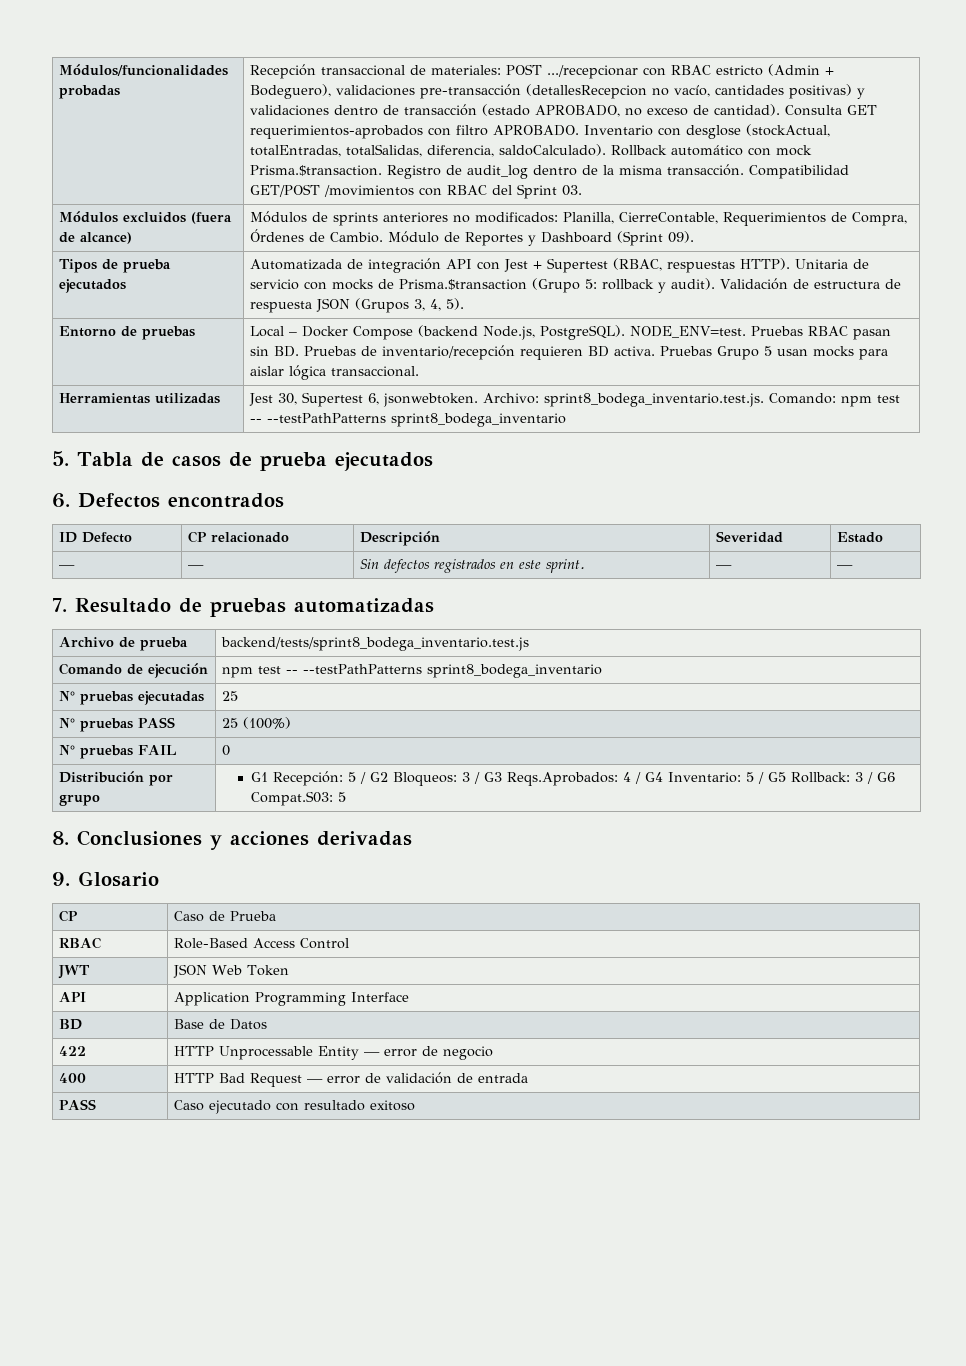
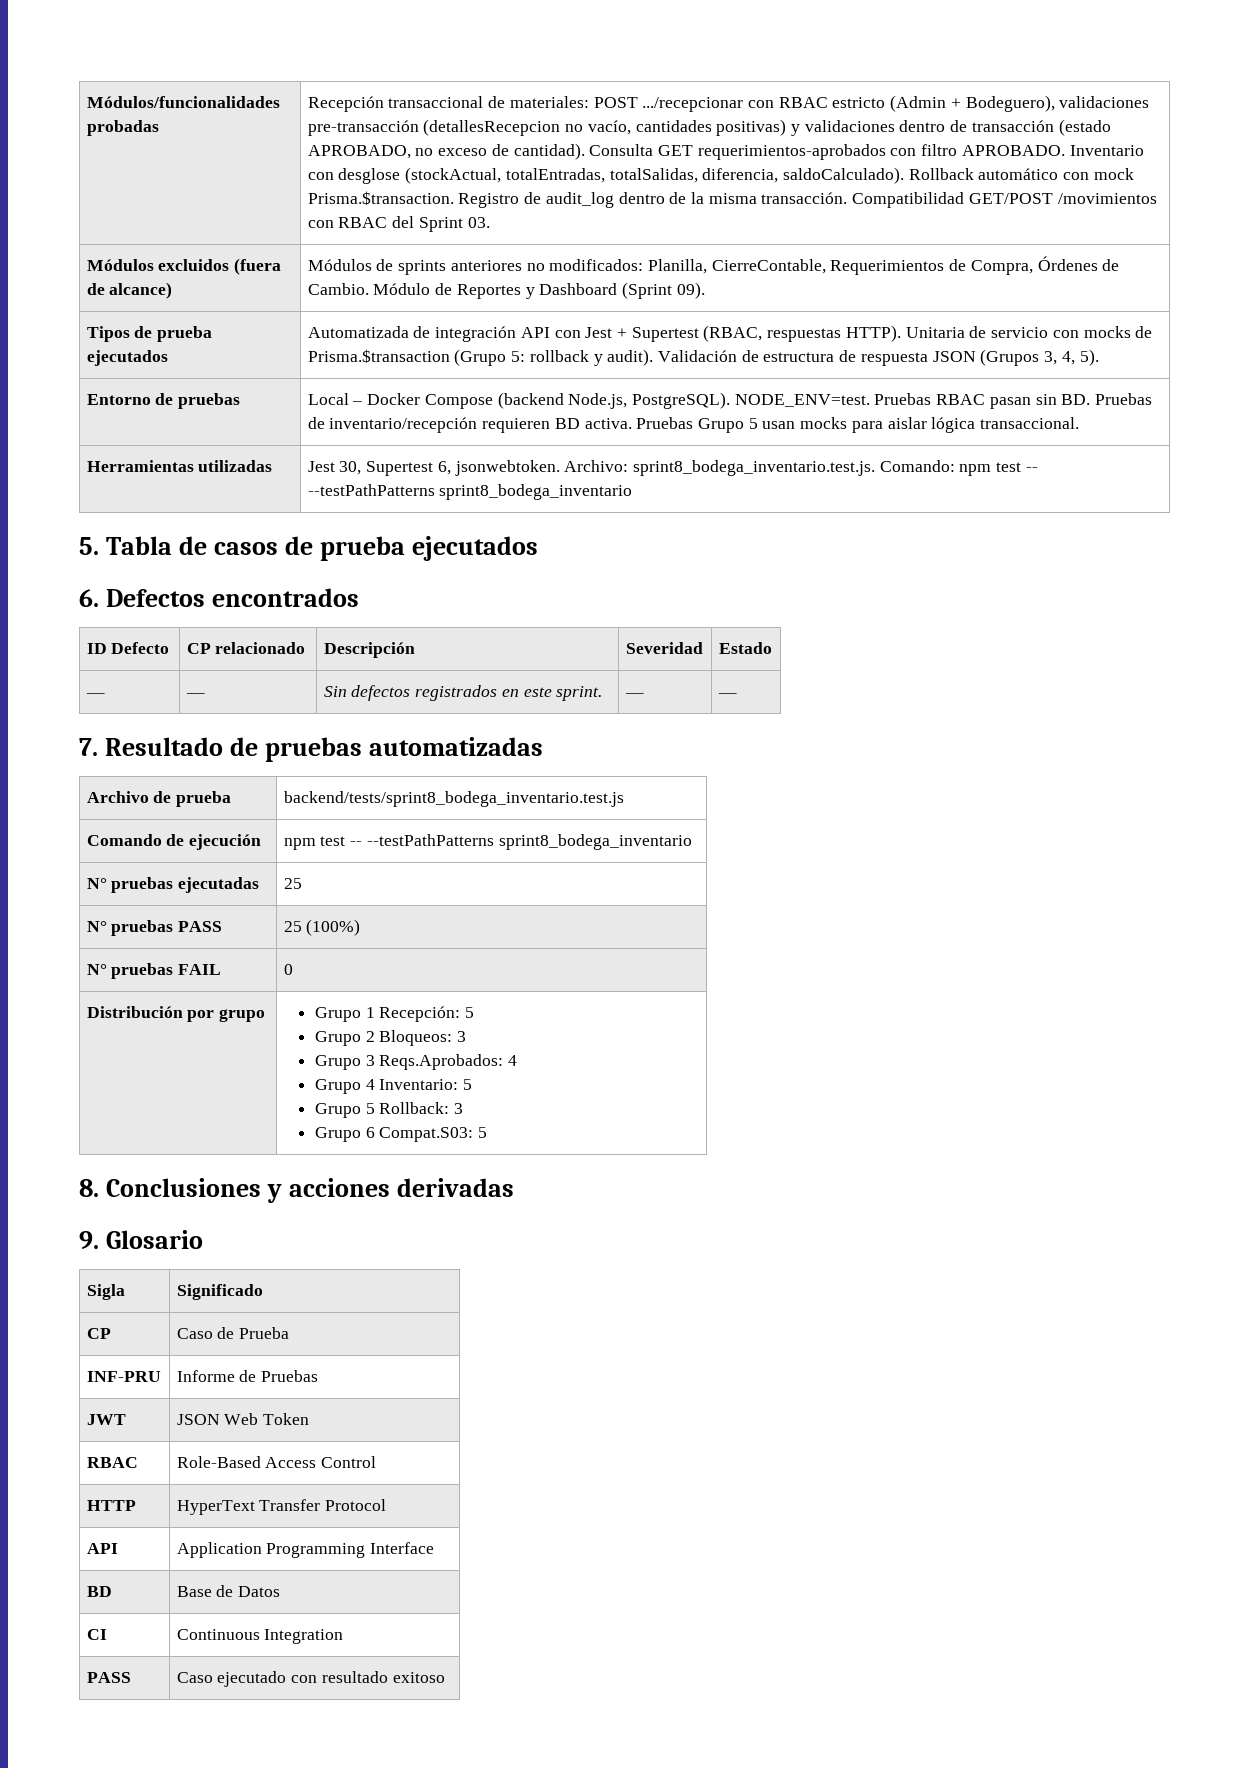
- Distribución por grupo | G1 Recepción: 5 / G2 Bloqueos: 3 / G3 Reqs.Aprobados: 4 / G4 Inventario: 5 / G5 Rollback: 3 / G6 Compat.S03: 5
+ Distribución por grupo | Grupo 1 Recepción: 5
+ Grupo 2 Bloqueos: 3
+ Grupo 3 Reqs.Aprobados: 4
+ Grupo 4 Inventario: 5
+ Grupo 5 Rollback: 3
+ Grupo 6 Compat.S03: 5
+ Sigla | Significado
+ INF-PRU | Informe de Pruebas
+ JWT | JSON Web Token
- JWT | JSON Web Token
+ HTTP | HyperText Transfer Protocol
- 422 | HTTP Unprocessable Entity — error de negocio
- 400 | HTTP Bad Request — error de validación de entrada
+ CI | Continuous Integration

